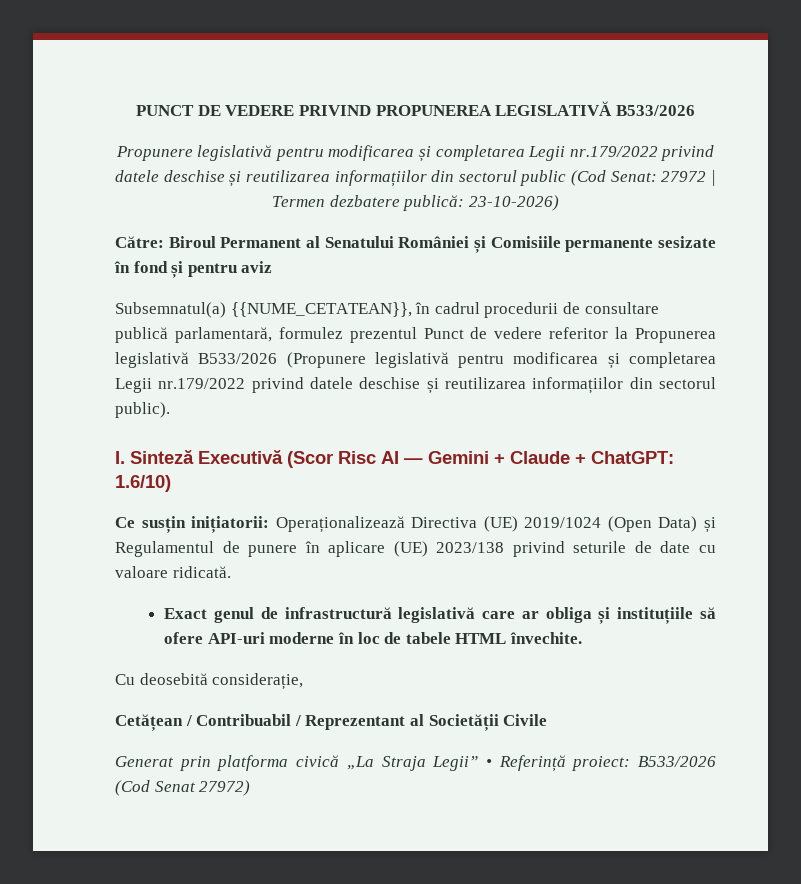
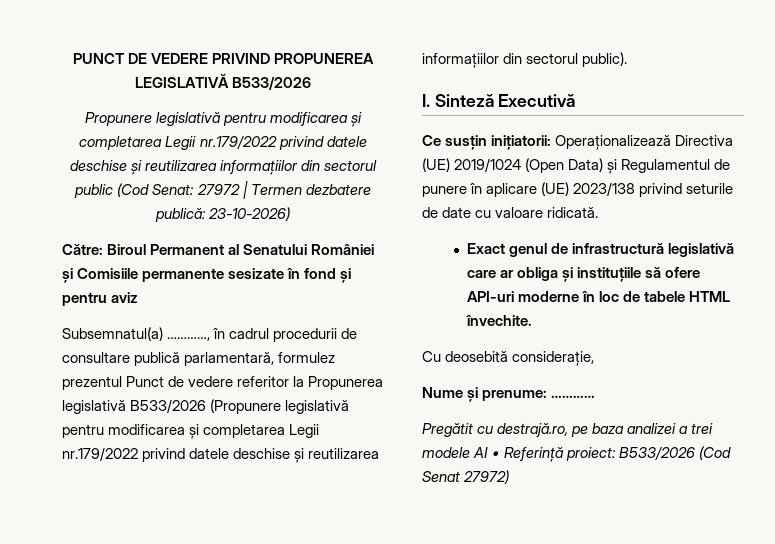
- Subsemnatul(a) {{NUME_CETATEAN}}, în cadrul procedurii de consultare publică parlamentară, formulez prezentul Punct de vedere referitor la Propunerea legislativă B533/2026 (Propunere legislativă pentru modificarea și completarea Legii nr.179/2022 privind datele deschise și reutilizarea informațiilor din sectorul public).
+ Subsemnatul(a) …………, în cadrul procedurii de consultare publică parlamentară, formulez prezentul Punct de vedere referitor la Propunerea legislativă B533/2026 (Propunere legislativă pentru modificarea și completarea Legii nr.179/2022 privind datele deschise și reutilizarea informațiilor din sectorul public).
- I. Sinteză Executivă (Scor Risc AI — Gemini + Claude + ChatGPT: 1.6/10)
+ I. Sinteză Executivă
- Cetățean / Contribuabil / Reprezentant al Societății Civile
- Generat prin platforma civică „La Straja Legii” • Referință proiect: B533/2026 (Cod Senat 27972)
+ Nume și prenume: …………
+ Pregătit cu destrajă.ro, pe baza analizei a trei modele AI • Referință proiect: B533/2026 (Cod Senat 27972)

